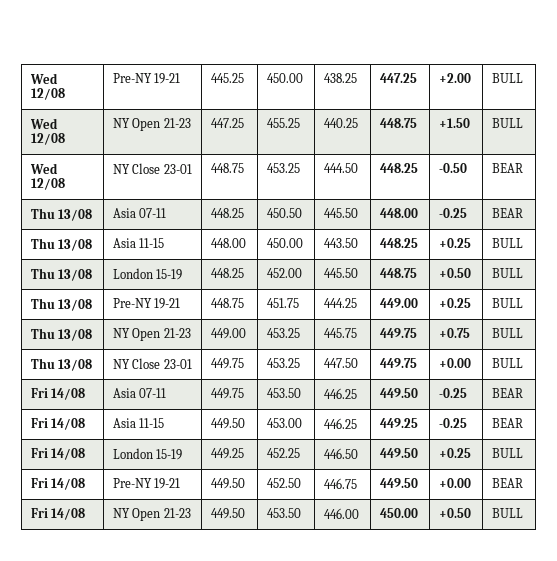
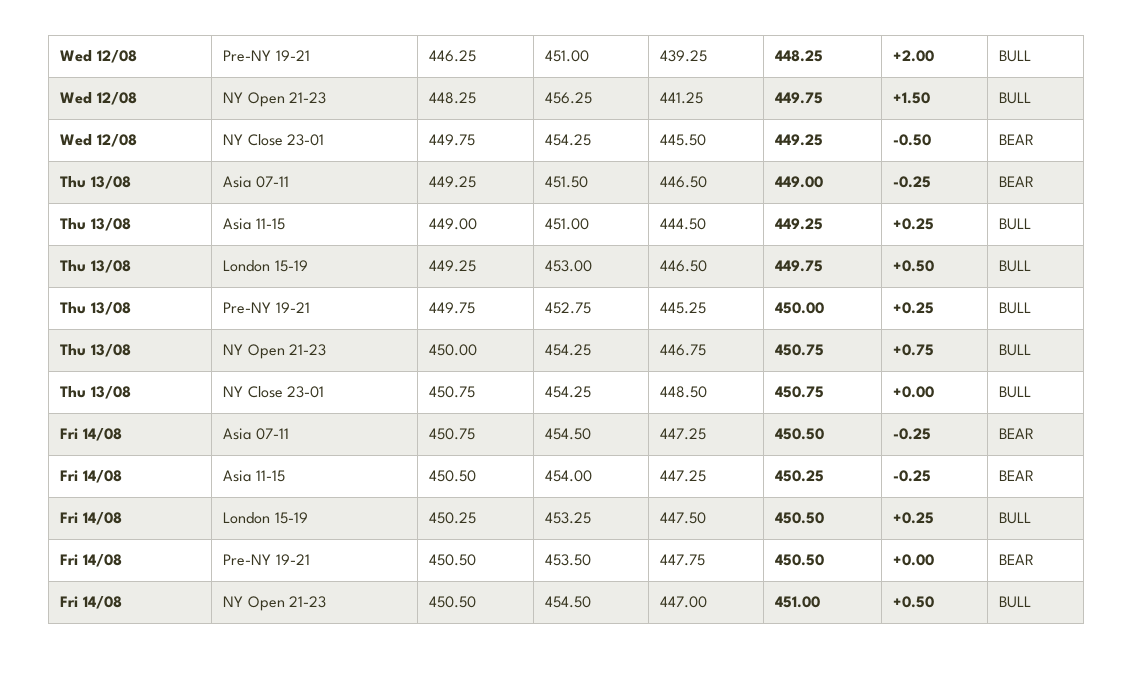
- Wed 12/08 | Pre-NY 19-21 | 445.25 | 450.00 | 438.25 | 447.25 | +2.00 | BULL
+ Wed 12/08 | Pre-NY 19-21 | 446.25 | 451.00 | 439.25 | 448.25 | +2.00 | BULL
- Wed 12/08 | NY Open 21-23 | 447.25 | 455.25 | 440.25 | 448.75 | +1.50 | BULL
+ Wed 12/08 | NY Open 21-23 | 448.25 | 456.25 | 441.25 | 449.75 | +1.50 | BULL
- Wed 12/08 | NY Close 23-01 | 448.75 | 453.25 | 444.50 | 448.25 | -0.50 | BEAR
+ Wed 12/08 | NY Close 23-01 | 449.75 | 454.25 | 445.50 | 449.25 | -0.50 | BEAR
- Thu 13/08 | Asia 07-11 | 448.25 | 450.50 | 445.50 | 448.00 | -0.25 | BEAR
+ Thu 13/08 | Asia 07-11 | 449.25 | 451.50 | 446.50 | 449.00 | -0.25 | BEAR
- Thu 13/08 | Asia 11-15 | 448.00 | 450.00 | 443.50 | 448.25 | +0.25 | BULL
+ Thu 13/08 | Asia 11-15 | 449.00 | 451.00 | 444.50 | 449.25 | +0.25 | BULL
- Thu 13/08 | London 15-19 | 448.25 | 452.00 | 445.50 | 448.75 | +0.50 | BULL
+ Thu 13/08 | London 15-19 | 449.25 | 453.00 | 446.50 | 449.75 | +0.50 | BULL
- Thu 13/08 | Pre-NY 19-21 | 448.75 | 451.75 | 444.25 | 449.00 | +0.25 | BULL
+ Thu 13/08 | Pre-NY 19-21 | 449.75 | 452.75 | 445.25 | 450.00 | +0.25 | BULL
- Thu 13/08 | NY Open 21-23 | 449.00 | 453.25 | 445.75 | 449.75 | +0.75 | BULL
+ Thu 13/08 | NY Open 21-23 | 450.00 | 454.25 | 446.75 | 450.75 | +0.75 | BULL
- Thu 13/08 | NY Close 23-01 | 449.75 | 453.25 | 447.50 | 449.75 | +0.00 | BULL
+ Thu 13/08 | NY Close 23-01 | 450.75 | 454.25 | 448.50 | 450.75 | +0.00 | BULL
- Fri 14/08 | Asia 07-11 | 449.75 | 453.50 | 446.25 | 449.50 | -0.25 | BEAR
+ Fri 14/08 | Asia 07-11 | 450.75 | 454.50 | 447.25 | 450.50 | -0.25 | BEAR
- Fri 14/08 | Asia 11-15 | 449.50 | 453.00 | 446.25 | 449.25 | -0.25 | BEAR
+ Fri 14/08 | Asia 11-15 | 450.50 | 454.00 | 447.25 | 450.25 | -0.25 | BEAR
- Fri 14/08 | London 15-19 | 449.25 | 452.25 | 446.50 | 449.50 | +0.25 | BULL
+ Fri 14/08 | London 15-19 | 450.25 | 453.25 | 447.50 | 450.50 | +0.25 | BULL
- Fri 14/08 | Pre-NY 19-21 | 449.50 | 452.50 | 446.75 | 449.50 | +0.00 | BEAR
+ Fri 14/08 | Pre-NY 19-21 | 450.50 | 453.50 | 447.75 | 450.50 | +0.00 | BEAR
- Fri 14/08 | NY Open 21-23 | 449.50 | 453.50 | 446.00 | 450.00 | +0.50 | BULL
+ Fri 14/08 | NY Open 21-23 | 450.50 | 454.50 | 447.00 | 451.00 | +0.50 | BULL

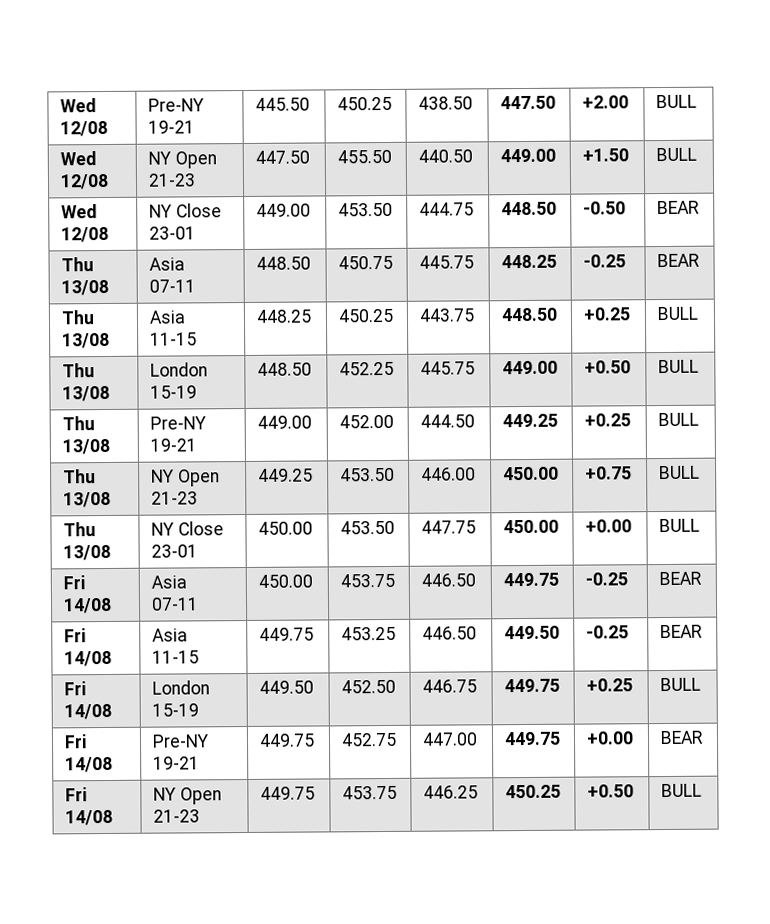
- Wed 12/08 | Pre-NY 19-21 | 446.25 | 451.00 | 439.25 | 448.25 | +2.00 | BULL
+ Wed 12/08 | Pre-NY 19-21 | 445.50 | 450.25 | 438.50 | 447.50 | +2.00 | BULL
- Wed 12/08 | NY Open 21-23 | 448.25 | 456.25 | 441.25 | 449.75 | +1.50 | BULL
+ Wed 12/08 | NY Open 21-23 | 447.50 | 455.50 | 440.50 | 449.00 | +1.50 | BULL
- Wed 12/08 | NY Close 23-01 | 449.75 | 454.25 | 445.50 | 449.25 | -0.50 | BEAR
+ Wed 12/08 | NY Close 23-01 | 449.00 | 453.50 | 444.75 | 448.50 | -0.50 | BEAR
- Thu 13/08 | Asia 07-11 | 449.25 | 451.50 | 446.50 | 449.00 | -0.25 | BEAR
+ Thu 13/08 | Asia 07-11 | 448.50 | 450.75 | 445.75 | 448.25 | -0.25 | BEAR
- Thu 13/08 | Asia 11-15 | 449.00 | 451.00 | 444.50 | 449.25 | +0.25 | BULL
- Thu 13/08 | London 15-19 | 449.25 | 453.00 | 446.50 | 449.75 | +0.50 | BULL
- Thu 13/08 | Pre-NY 19-21 | 449.75 | 452.75 | 445.25 | 450.00 | +0.25 | BULL
+ Thu 13/08 | Asia 11-15 | 448.25 | 450.25 | 443.75 | 448.50 | +0.25 | BULL
+ Thu 13/08 | London 15-19 | 448.50 | 452.25 | 445.75 | 449.00 | +0.50 | BULL
+ Thu 13/08 | Pre-NY 19-21 | 449.00 | 452.00 | 444.50 | 449.25 | +0.25 | BULL
- Thu 13/08 | NY Open 21-23 | 450.00 | 454.25 | 446.75 | 450.75 | +0.75 | BULL
+ Thu 13/08 | NY Open 21-23 | 449.25 | 453.50 | 446.00 | 450.00 | +0.75 | BULL
- Thu 13/08 | NY Close 23-01 | 450.75 | 454.25 | 448.50 | 450.75 | +0.00 | BULL
+ Thu 13/08 | NY Close 23-01 | 450.00 | 453.50 | 447.75 | 450.00 | +0.00 | BULL
- Fri 14/08 | Asia 07-11 | 450.75 | 454.50 | 447.25 | 450.50 | -0.25 | BEAR
+ Fri 14/08 | Asia 07-11 | 450.00 | 453.75 | 446.50 | 449.75 | -0.25 | BEAR
- Fri 14/08 | Asia 11-15 | 450.50 | 454.00 | 447.25 | 450.25 | -0.25 | BEAR
+ Fri 14/08 | Asia 11-15 | 449.75 | 453.25 | 446.50 | 449.50 | -0.25 | BEAR
- Fri 14/08 | London 15-19 | 450.25 | 453.25 | 447.50 | 450.50 | +0.25 | BULL
+ Fri 14/08 | London 15-19 | 449.50 | 452.50 | 446.75 | 449.75 | +0.25 | BULL
- Fri 14/08 | Pre-NY 19-21 | 450.50 | 453.50 | 447.75 | 450.50 | +0.00 | BEAR
+ Fri 14/08 | Pre-NY 19-21 | 449.75 | 452.75 | 447.00 | 449.75 | +0.00 | BEAR
- Fri 14/08 | NY Open 21-23 | 450.50 | 454.50 | 447.00 | 451.00 | +0.50 | BULL
+ Fri 14/08 | NY Open 21-23 | 449.75 | 453.75 | 446.25 | 450.25 | +0.50 | BULL

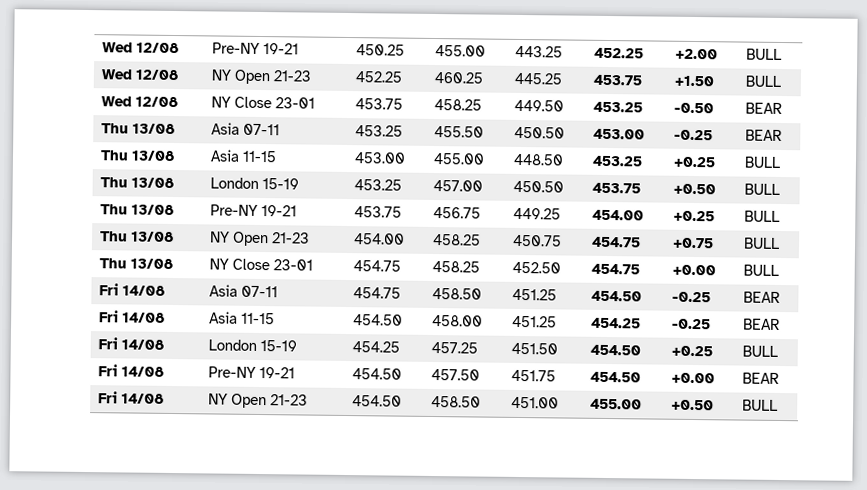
- Wed 12/08 | Pre-NY 19-21 | 445.50 | 450.25 | 438.50 | 447.50 | +2.00 | BULL
+ Wed 12/08 | Pre-NY 19-21 | 450.25 | 455.00 | 443.25 | 452.25 | +2.00 | BULL
- Wed 12/08 | NY Open 21-23 | 447.50 | 455.50 | 440.50 | 449.00 | +1.50 | BULL
+ Wed 12/08 | NY Open 21-23 | 452.25 | 460.25 | 445.25 | 453.75 | +1.50 | BULL
- Wed 12/08 | NY Close 23-01 | 449.00 | 453.50 | 444.75 | 448.50 | -0.50 | BEAR
+ Wed 12/08 | NY Close 23-01 | 453.75 | 458.25 | 449.50 | 453.25 | -0.50 | BEAR
- Thu 13/08 | Asia 07-11 | 448.50 | 450.75 | 445.75 | 448.25 | -0.25 | BEAR
+ Thu 13/08 | Asia 07-11 | 453.25 | 455.50 | 450.50 | 453.00 | -0.25 | BEAR
- Thu 13/08 | Asia 11-15 | 448.25 | 450.25 | 443.75 | 448.50 | +0.25 | BULL
+ Thu 13/08 | Asia 11-15 | 453.00 | 455.00 | 448.50 | 453.25 | +0.25 | BULL
- Thu 13/08 | London 15-19 | 448.50 | 452.25 | 445.75 | 449.00 | +0.50 | BULL
+ Thu 13/08 | London 15-19 | 453.25 | 457.00 | 450.50 | 453.75 | +0.50 | BULL
- Thu 13/08 | Pre-NY 19-21 | 449.00 | 452.00 | 444.50 | 449.25 | +0.25 | BULL
+ Thu 13/08 | Pre-NY 19-21 | 453.75 | 456.75 | 449.25 | 454.00 | +0.25 | BULL
- Thu 13/08 | NY Open 21-23 | 449.25 | 453.50 | 446.00 | 450.00 | +0.75 | BULL
+ Thu 13/08 | NY Open 21-23 | 454.00 | 458.25 | 450.75 | 454.75 | +0.75 | BULL
- Thu 13/08 | NY Close 23-01 | 450.00 | 453.50 | 447.75 | 450.00 | +0.00 | BULL
+ Thu 13/08 | NY Close 23-01 | 454.75 | 458.25 | 452.50 | 454.75 | +0.00 | BULL
- Fri 14/08 | Asia 07-11 | 450.00 | 453.75 | 446.50 | 449.75 | -0.25 | BEAR
+ Fri 14/08 | Asia 07-11 | 454.75 | 458.50 | 451.25 | 454.50 | -0.25 | BEAR
- Fri 14/08 | Asia 11-15 | 449.75 | 453.25 | 446.50 | 449.50 | -0.25 | BEAR
+ Fri 14/08 | Asia 11-15 | 454.50 | 458.00 | 451.25 | 454.25 | -0.25 | BEAR
- Fri 14/08 | London 15-19 | 449.50 | 452.50 | 446.75 | 449.75 | +0.25 | BULL
+ Fri 14/08 | London 15-19 | 454.25 | 457.25 | 451.50 | 454.50 | +0.25 | BULL
- Fri 14/08 | Pre-NY 19-21 | 449.75 | 452.75 | 447.00 | 449.75 | +0.00 | BEAR
+ Fri 14/08 | Pre-NY 19-21 | 454.50 | 457.50 | 451.75 | 454.50 | +0.00 | BEAR
- Fri 14/08 | NY Open 21-23 | 449.75 | 453.75 | 446.25 | 450.25 | +0.50 | BULL
+ Fri 14/08 | NY Open 21-23 | 454.50 | 458.50 | 451.00 | 455.00 | +0.50 | BULL

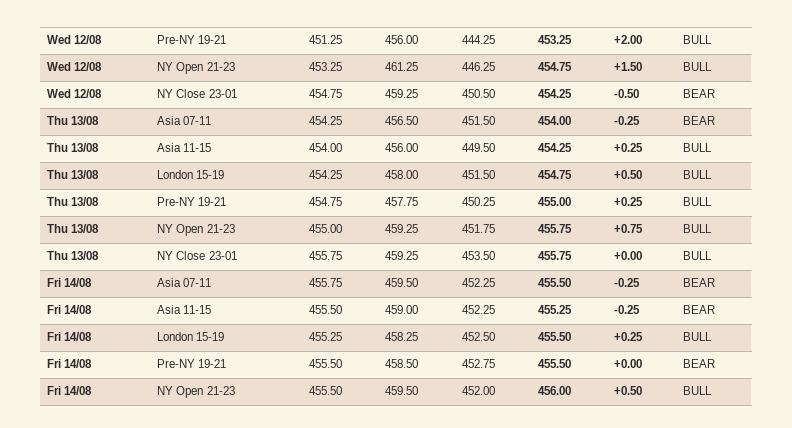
- Wed 12/08 | Pre-NY 19-21 | 450.25 | 455.00 | 443.25 | 452.25 | +2.00 | BULL
+ Wed 12/08 | Pre-NY 19-21 | 451.25 | 456.00 | 444.25 | 453.25 | +2.00 | BULL
- Wed 12/08 | NY Open 21-23 | 452.25 | 460.25 | 445.25 | 453.75 | +1.50 | BULL
+ Wed 12/08 | NY Open 21-23 | 453.25 | 461.25 | 446.25 | 454.75 | +1.50 | BULL
- Wed 12/08 | NY Close 23-01 | 453.75 | 458.25 | 449.50 | 453.25 | -0.50 | BEAR
+ Wed 12/08 | NY Close 23-01 | 454.75 | 459.25 | 450.50 | 454.25 | -0.50 | BEAR
- Thu 13/08 | Asia 07-11 | 453.25 | 455.50 | 450.50 | 453.00 | -0.25 | BEAR
+ Thu 13/08 | Asia 07-11 | 454.25 | 456.50 | 451.50 | 454.00 | -0.25 | BEAR
- Thu 13/08 | Asia 11-15 | 453.00 | 455.00 | 448.50 | 453.25 | +0.25 | BULL
+ Thu 13/08 | Asia 11-15 | 454.00 | 456.00 | 449.50 | 454.25 | +0.25 | BULL
- Thu 13/08 | London 15-19 | 453.25 | 457.00 | 450.50 | 453.75 | +0.50 | BULL
+ Thu 13/08 | London 15-19 | 454.25 | 458.00 | 451.50 | 454.75 | +0.50 | BULL
- Thu 13/08 | Pre-NY 19-21 | 453.75 | 456.75 | 449.25 | 454.00 | +0.25 | BULL
+ Thu 13/08 | Pre-NY 19-21 | 454.75 | 457.75 | 450.25 | 455.00 | +0.25 | BULL
- Thu 13/08 | NY Open 21-23 | 454.00 | 458.25 | 450.75 | 454.75 | +0.75 | BULL
+ Thu 13/08 | NY Open 21-23 | 455.00 | 459.25 | 451.75 | 455.75 | +0.75 | BULL
- Thu 13/08 | NY Close 23-01 | 454.75 | 458.25 | 452.50 | 454.75 | +0.00 | BULL
+ Thu 13/08 | NY Close 23-01 | 455.75 | 459.25 | 453.50 | 455.75 | +0.00 | BULL
- Fri 14/08 | Asia 07-11 | 454.75 | 458.50 | 451.25 | 454.50 | -0.25 | BEAR
+ Fri 14/08 | Asia 07-11 | 455.75 | 459.50 | 452.25 | 455.50 | -0.25 | BEAR
- Fri 14/08 | Asia 11-15 | 454.50 | 458.00 | 451.25 | 454.25 | -0.25 | BEAR
+ Fri 14/08 | Asia 11-15 | 455.50 | 459.00 | 452.25 | 455.25 | -0.25 | BEAR
- Fri 14/08 | London 15-19 | 454.25 | 457.25 | 451.50 | 454.50 | +0.25 | BULL
+ Fri 14/08 | London 15-19 | 455.25 | 458.25 | 452.50 | 455.50 | +0.25 | BULL
- Fri 14/08 | Pre-NY 19-21 | 454.50 | 457.50 | 451.75 | 454.50 | +0.00 | BEAR
+ Fri 14/08 | Pre-NY 19-21 | 455.50 | 458.50 | 452.75 | 455.50 | +0.00 | BEAR
- Fri 14/08 | NY Open 21-23 | 454.50 | 458.50 | 451.00 | 455.00 | +0.50 | BULL
+ Fri 14/08 | NY Open 21-23 | 455.50 | 459.50 | 452.00 | 456.00 | +0.50 | BULL

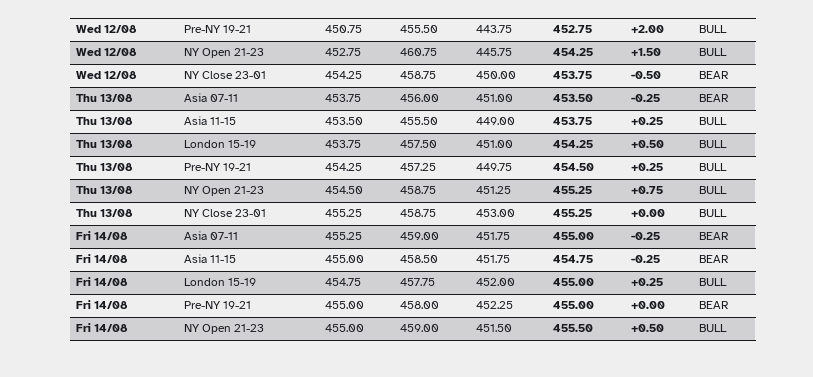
- Wed 12/08 | Pre-NY 19-21 | 451.25 | 456.00 | 444.25 | 453.25 | +2.00 | BULL
+ Wed 12/08 | Pre-NY 19-21 | 450.75 | 455.50 | 443.75 | 452.75 | +2.00 | BULL
- Wed 12/08 | NY Open 21-23 | 453.25 | 461.25 | 446.25 | 454.75 | +1.50 | BULL
+ Wed 12/08 | NY Open 21-23 | 452.75 | 460.75 | 445.75 | 454.25 | +1.50 | BULL
- Wed 12/08 | NY Close 23-01 | 454.75 | 459.25 | 450.50 | 454.25 | -0.50 | BEAR
+ Wed 12/08 | NY Close 23-01 | 454.25 | 458.75 | 450.00 | 453.75 | -0.50 | BEAR
- Thu 13/08 | Asia 07-11 | 454.25 | 456.50 | 451.50 | 454.00 | -0.25 | BEAR
+ Thu 13/08 | Asia 07-11 | 453.75 | 456.00 | 451.00 | 453.50 | -0.25 | BEAR
- Thu 13/08 | Asia 11-15 | 454.00 | 456.00 | 449.50 | 454.25 | +0.25 | BULL
+ Thu 13/08 | Asia 11-15 | 453.50 | 455.50 | 449.00 | 453.75 | +0.25 | BULL
- Thu 13/08 | London 15-19 | 454.25 | 458.00 | 451.50 | 454.75 | +0.50 | BULL
+ Thu 13/08 | London 15-19 | 453.75 | 457.50 | 451.00 | 454.25 | +0.50 | BULL
- Thu 13/08 | Pre-NY 19-21 | 454.75 | 457.75 | 450.25 | 455.00 | +0.25 | BULL
+ Thu 13/08 | Pre-NY 19-21 | 454.25 | 457.25 | 449.75 | 454.50 | +0.25 | BULL
- Thu 13/08 | NY Open 21-23 | 455.00 | 459.25 | 451.75 | 455.75 | +0.75 | BULL
+ Thu 13/08 | NY Open 21-23 | 454.50 | 458.75 | 451.25 | 455.25 | +0.75 | BULL
- Thu 13/08 | NY Close 23-01 | 455.75 | 459.25 | 453.50 | 455.75 | +0.00 | BULL
+ Thu 13/08 | NY Close 23-01 | 455.25 | 458.75 | 453.00 | 455.25 | +0.00 | BULL
- Fri 14/08 | Asia 07-11 | 455.75 | 459.50 | 452.25 | 455.50 | -0.25 | BEAR
+ Fri 14/08 | Asia 07-11 | 455.25 | 459.00 | 451.75 | 455.00 | -0.25 | BEAR
- Fri 14/08 | Asia 11-15 | 455.50 | 459.00 | 452.25 | 455.25 | -0.25 | BEAR
+ Fri 14/08 | Asia 11-15 | 455.00 | 458.50 | 451.75 | 454.75 | -0.25 | BEAR
- Fri 14/08 | London 15-19 | 455.25 | 458.25 | 452.50 | 455.50 | +0.25 | BULL
+ Fri 14/08 | London 15-19 | 454.75 | 457.75 | 452.00 | 455.00 | +0.25 | BULL
- Fri 14/08 | Pre-NY 19-21 | 455.50 | 458.50 | 452.75 | 455.50 | +0.00 | BEAR
+ Fri 14/08 | Pre-NY 19-21 | 455.00 | 458.00 | 452.25 | 455.00 | +0.00 | BEAR
- Fri 14/08 | NY Open 21-23 | 455.50 | 459.50 | 452.00 | 456.00 | +0.50 | BULL
+ Fri 14/08 | NY Open 21-23 | 455.00 | 459.00 | 451.50 | 455.50 | +0.50 | BULL

